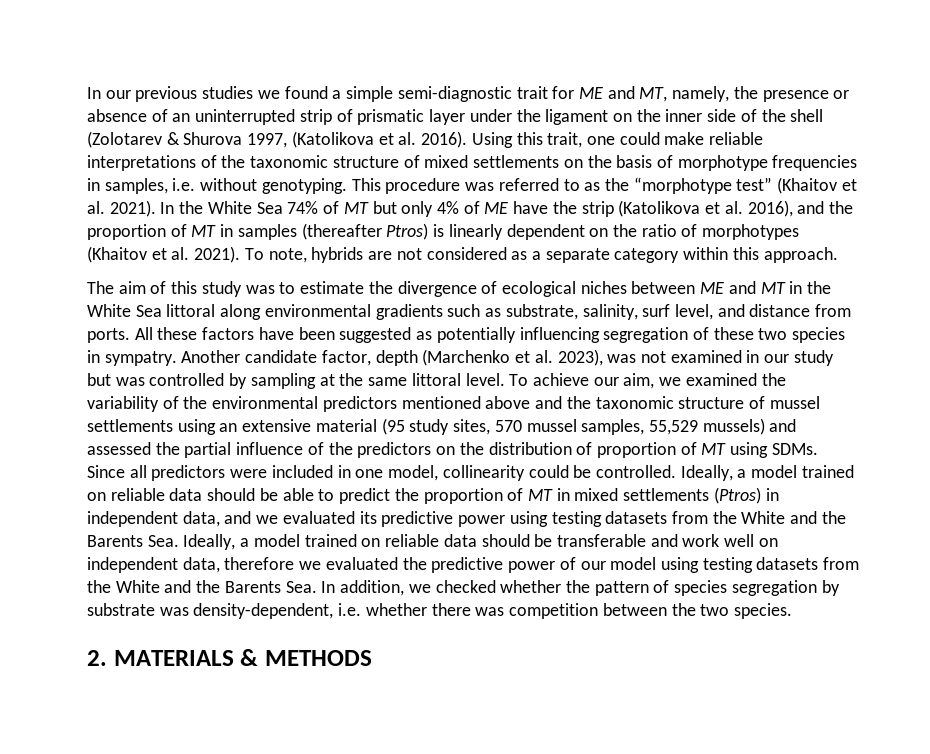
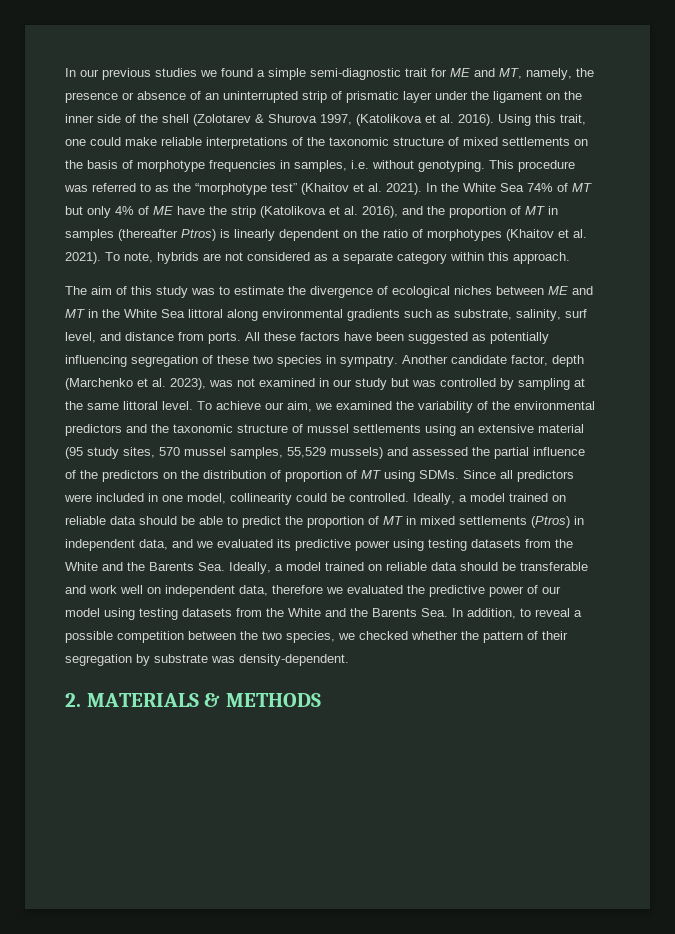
- To achieve our aim, we examined the variability of the environmental predictors mentioned above and the taxonomic structure of mussel settlements using an extensive material (95 study sites, 570 mussel samples, 55,529 mussels) and assessed the partial influence of the predictors on the distribution of proportion of MT using SDMs.
+ To achieve our aim, we examined the variability of the environmental predictors and the taxonomic structure of mussel settlements using an extensive material (95 study sites, 570 mussel samples, 55,529 mussels) and assessed the partial influence of the predictors on the distribution of proportion of MT using SDMs.
- Ideally, a model trained on reliable data should be able to predict the proportion of MT in mixed settlements (Ptros) in independent data, and we evaluated its predictive power using testing datasets from the White and the Barents Sea. Ideally, a model trained on reliable data should be transferable and work well on independent data, therefore we evaluated the predictive power of our model using testing datasets from the White and the Barents Sea. In addition, we checked whether the pattern of species segregation by substrate was density-dependent, i.e. whether there was competition between the two species.
+ Ideally, a model trained on reliable data should be able to predict the proportion of MT in mixed settlements (Ptros) in independent data, and we evaluated its predictive power using testing datasets from the White and the Barents Sea. Ideally, a model trained on reliable data should be transferable and work well on independent data, therefore we evaluated the predictive power of our model using testing datasets from the White and the Barents Sea. In addition, to reveal a possible competition between the two species, we checked whether the pattern of their segregation by substrate was density-dependent.

